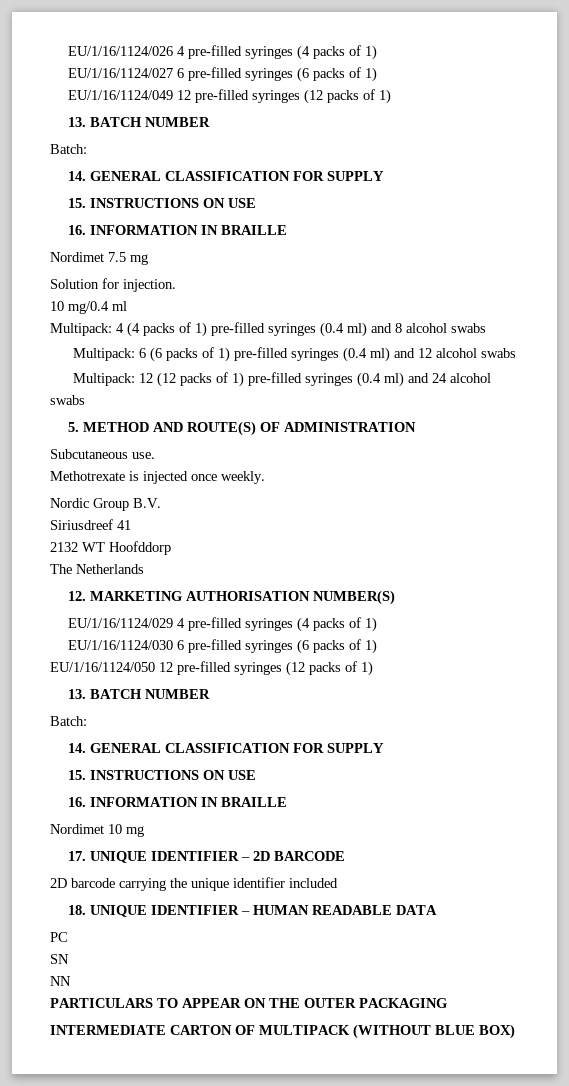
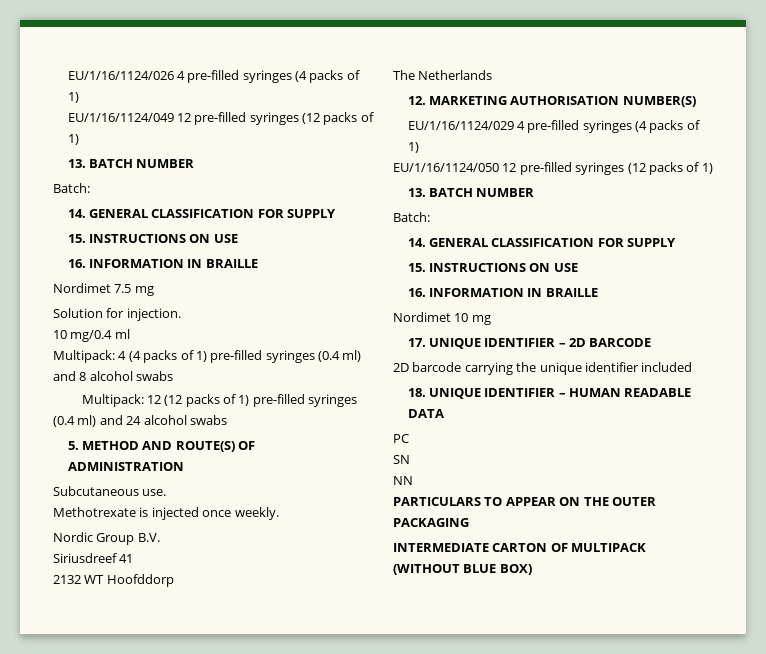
- EU/1/16/1124/027 6 pre-filled syringes (6 packs of 1)
- Multipack: 6 (6 packs of 1) pre-filled syringes (0.4 ml) and 12 alcohol swabs
- EU/1/16/1124/030 6 pre-filled syringes (6 packs of 1)

